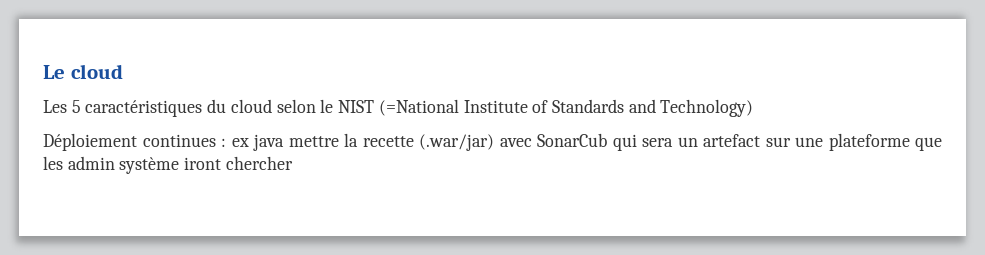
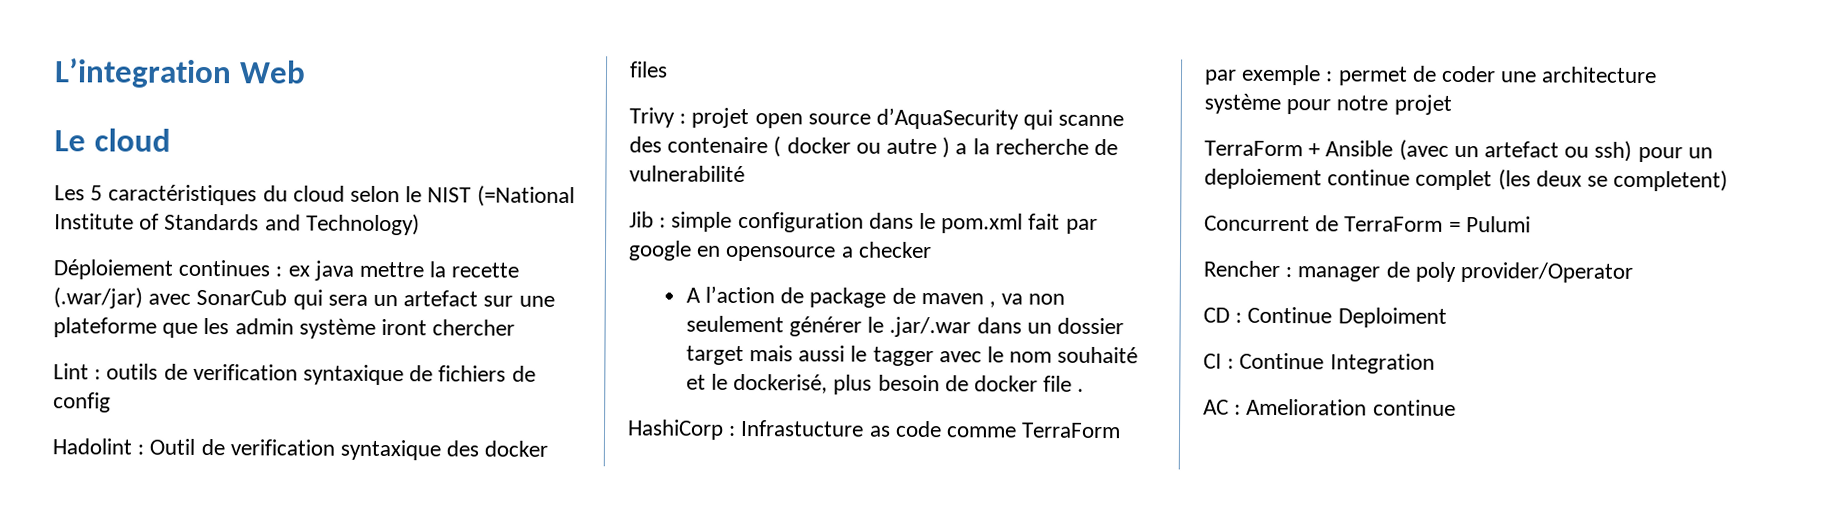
+ L’integration Web
+ Lint : outils de verification syntaxique de fichiers de config
+ Hadolint : Outil de verification syntaxique des docker files
+ Trivy : projet open source d’AquaSecurity qui scanne des contenaire ( docker ou autre ) a la recherche de vulnerabilité
+ Jib : simple configuration dans le pom.xml fait par google en opensource a checker
+ A l’action de package de maven , va non seulement générer le .jar/.war dans un dossier target mais aussi le tagger avec le nom souhaité et le dockerisé, plus besoin de docker file .
+ HashiCorp : Infrastucture as code comme TerraForm par exemple : permet de coder une architecture système pour notre projet
+ TerraForm + Ansible (avec un artefact ou ssh) pour un deploiement continue complet (les deux se completent)
+ Concurrent de TerraForm = Pulumi
+ Rencher : manager de poly provider/Operator
+ CD : Continue Deploiment
+ CI : Continue Integration
+ AC : Amelioration continue

